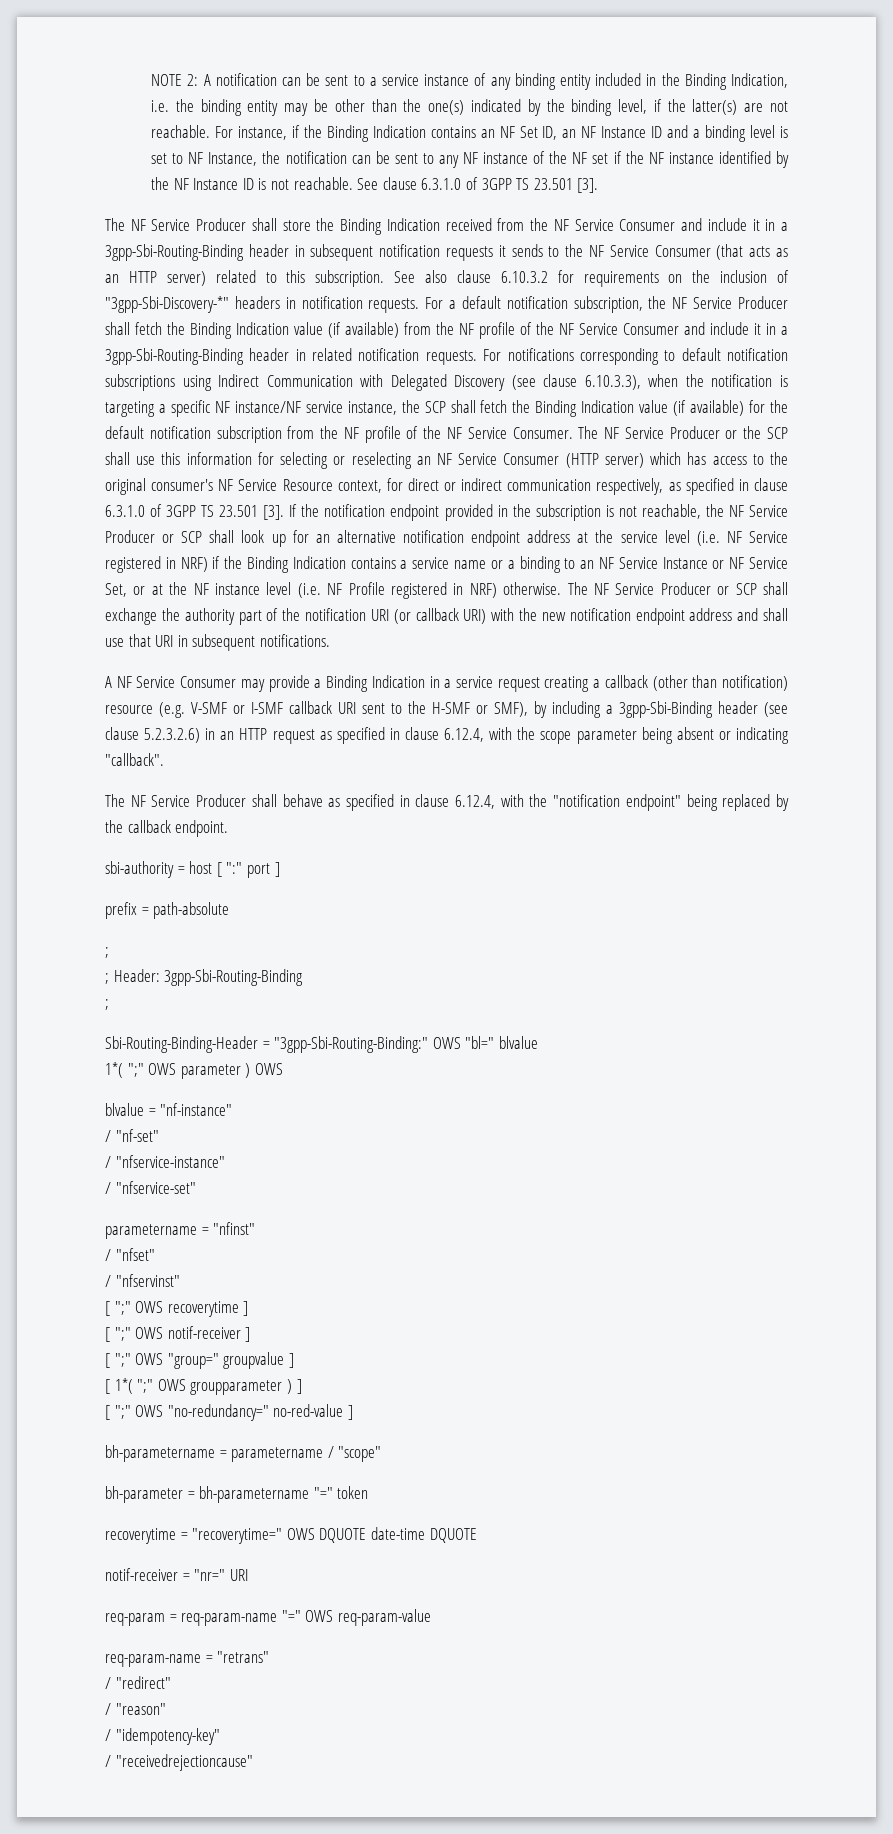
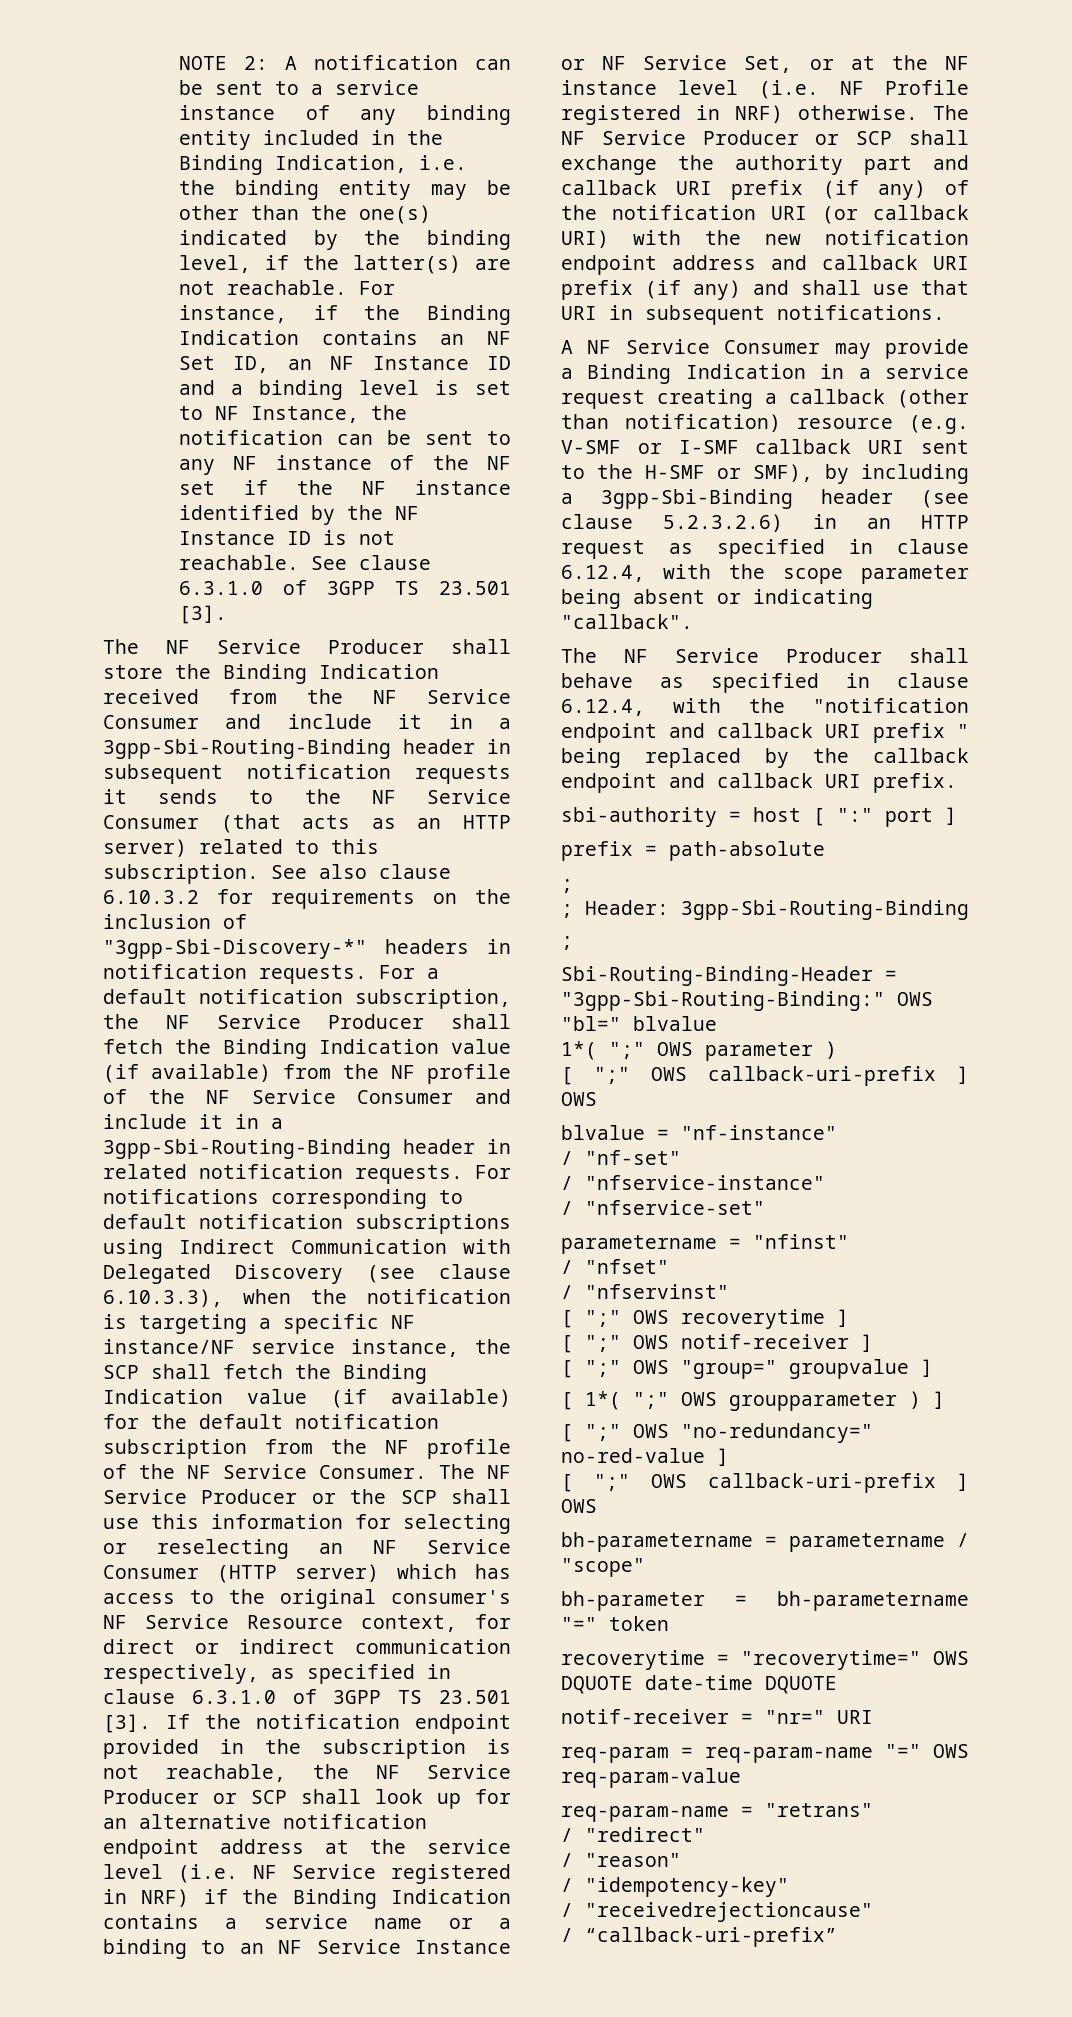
- The NF Service Producer or SCP shall exchange the authority part of the notification URI (or callback URI) with the new notification endpoint address and shall use that URI in subsequent notifications.
+ The NF Service Producer or SCP shall exchange the authority part and callback URI prefix (if any) of the notification URI (or callback URI) with the new notification endpoint address and callback URI prefix (if any) and shall use that URI in subsequent notifications.
- The NF Service Producer shall behave as specified in clause 6.12.4, with the "notification endpoint" being replaced by the callback endpoint.
+ The NF Service Producer shall behave as specified in clause 6.12.4, with the "notification endpoint and callback URI prefix " being replaced by the callback endpoint and callback URI prefix.
- 1*( ";" OWS parameter ) OWS
+ 1*( ";" OWS parameter )
+ [ ";" OWS callback-uri-prefix ] OWS
  [ ";" OWS "no-redundancy=" no-red-value ]
+ [ ";" OWS callback-uri-prefix ] OWS
+ / “callback-uri-prefix”

